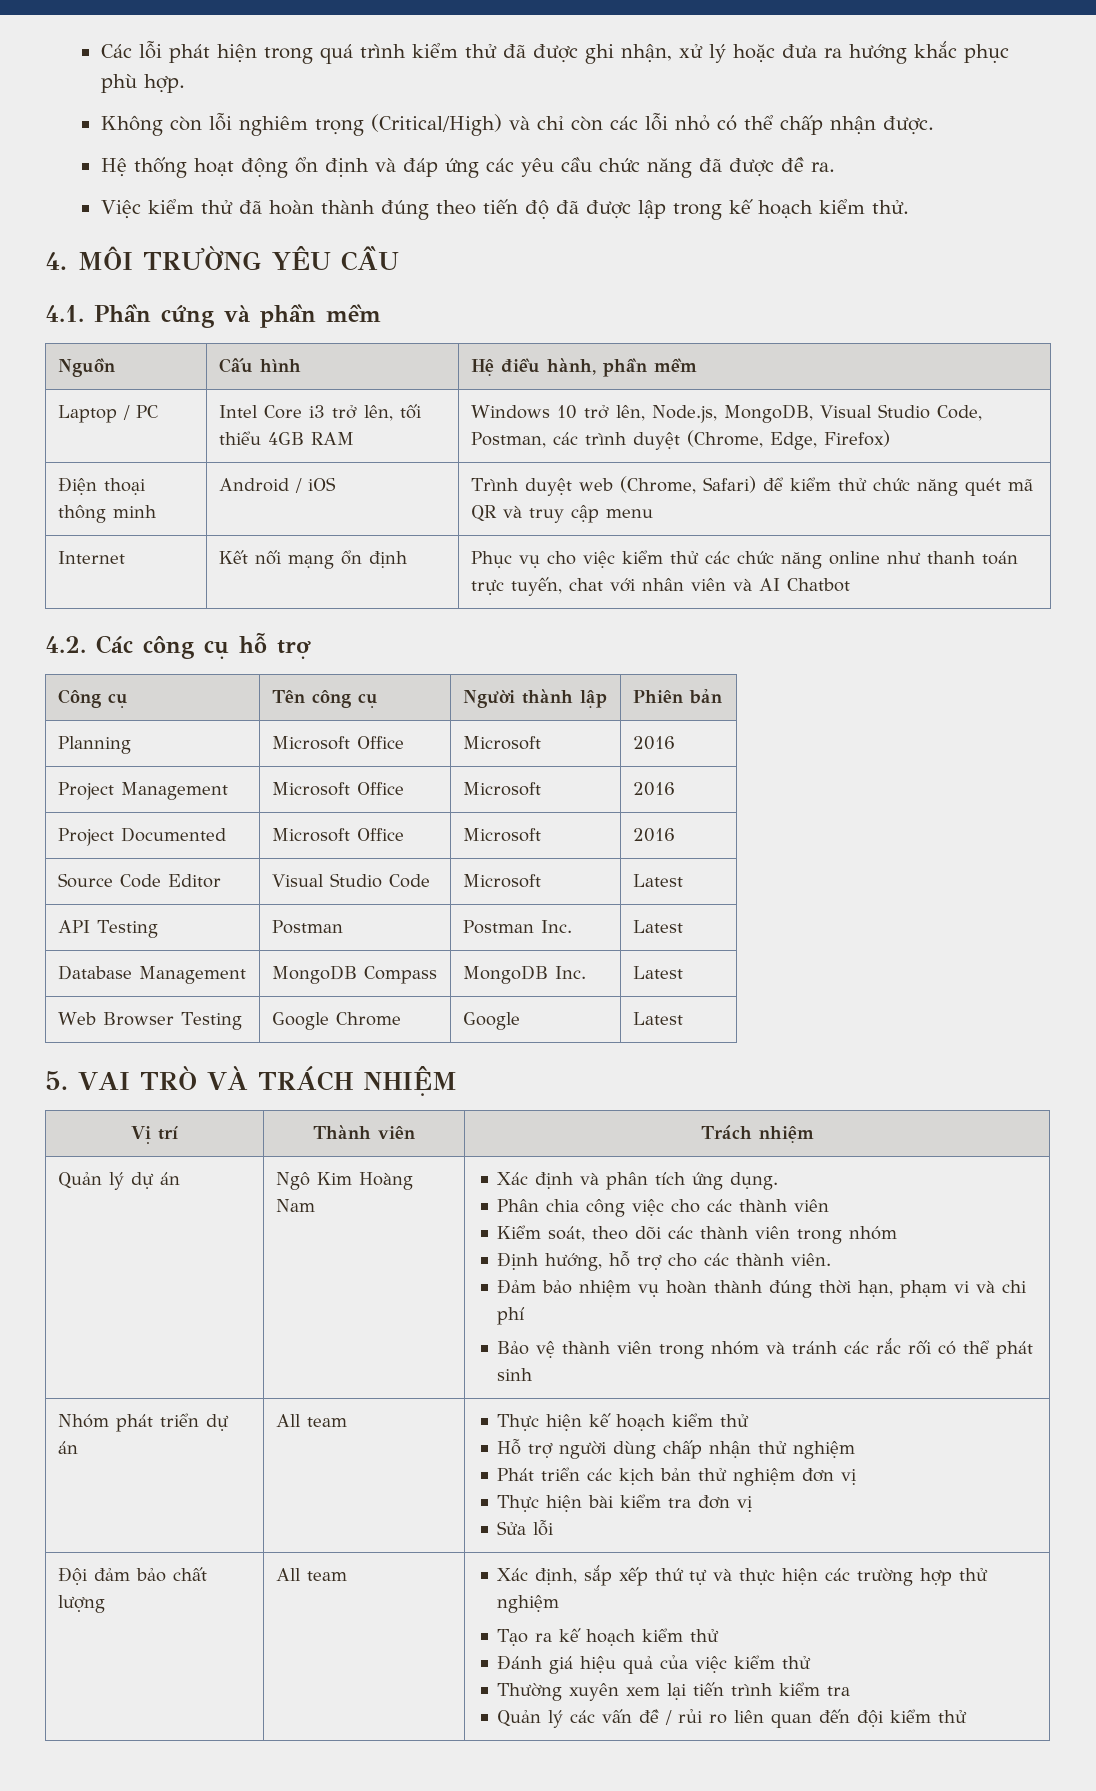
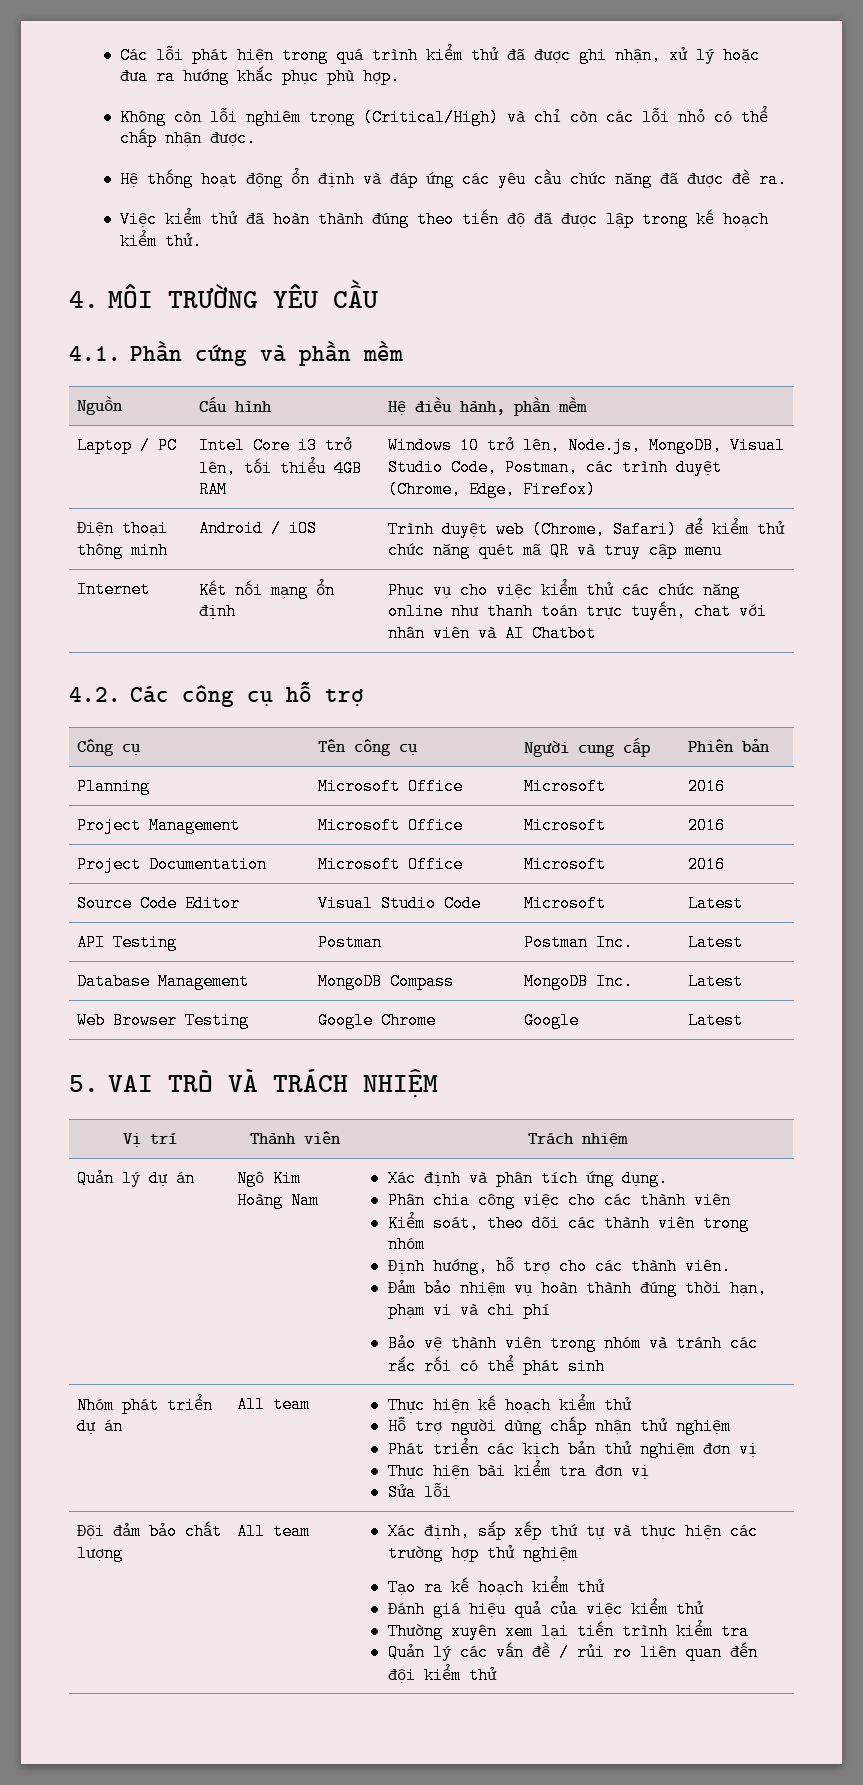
- Công cụ | Tên công cụ | Người thành lập | Phiên bản
+ Công cụ | Tên công cụ | Người cung cấp | Phiên bản
- Project Documented | Microsoft Office | Microsoft | 2016
+ Project Documentation | Microsoft Office | Microsoft | 2016

